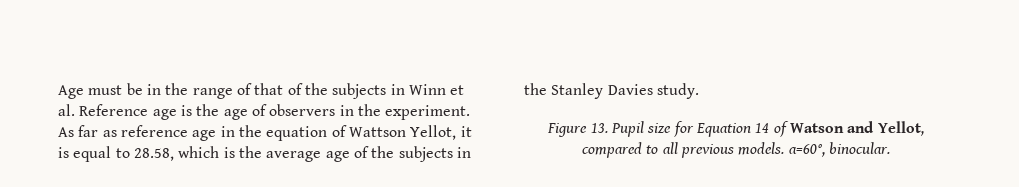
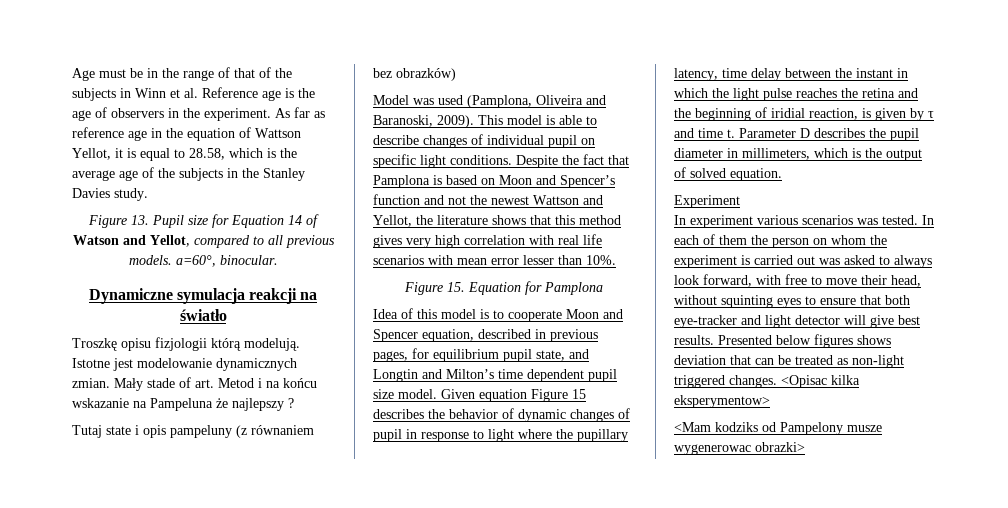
+ Dynamiczne symulacja reakcji na światło
+ Troszkę opisu fizjologii którą modelują. Istotne jest modelowanie dynamicznych zmian. Mały stade of art. Metod i na końcu wskazanie na Pampeluna że najlepszy ?
+ Tutaj state i opis pampeluny (z równaniem bez obrazków)
+ Model was used (Pamplona, Oliveira and Baranoski, 2009). This model is able to describe changes of individual pupil on specific light conditions. Despite the fact that Pamplona is based on Moon and Spencer’s function and not the newest Wattson and Yellot, the literature shows that this method gives very high correlation with real life scenarios with mean error lesser than 10%.
+ Figure 15. Equation for Pamplona
+ Idea of this model is to cooperate Moon and Spencer equation, described in previous pages, for equilibrium pupil state, and Longtin and Milton’s time dependent pupil size model. Given equation Figure 15 describes the behavior of dynamic changes of pupil in response to light where the pupillary latency, time delay between the instant in which the light pulse reaches the retina and the beginning of iridial reaction, is given by τ and time t. Parameter D describes the pupil diameter in millimeters, which is the output of solved equation.
+ Experiment
+ In experiment various scenarios was tested. In each of them the person on whom the experiment is carried out was asked to always look forward, with free to move their head, without squinting eyes to ensure that both eye-tracker and light detector will give best results. Presented below figures shows deviation that can be treated as non-light triggered changes. <Opisac kilka eksperymentow>
+ <Mam kodziks od Pampelony musze wygenerowac obrazki>

